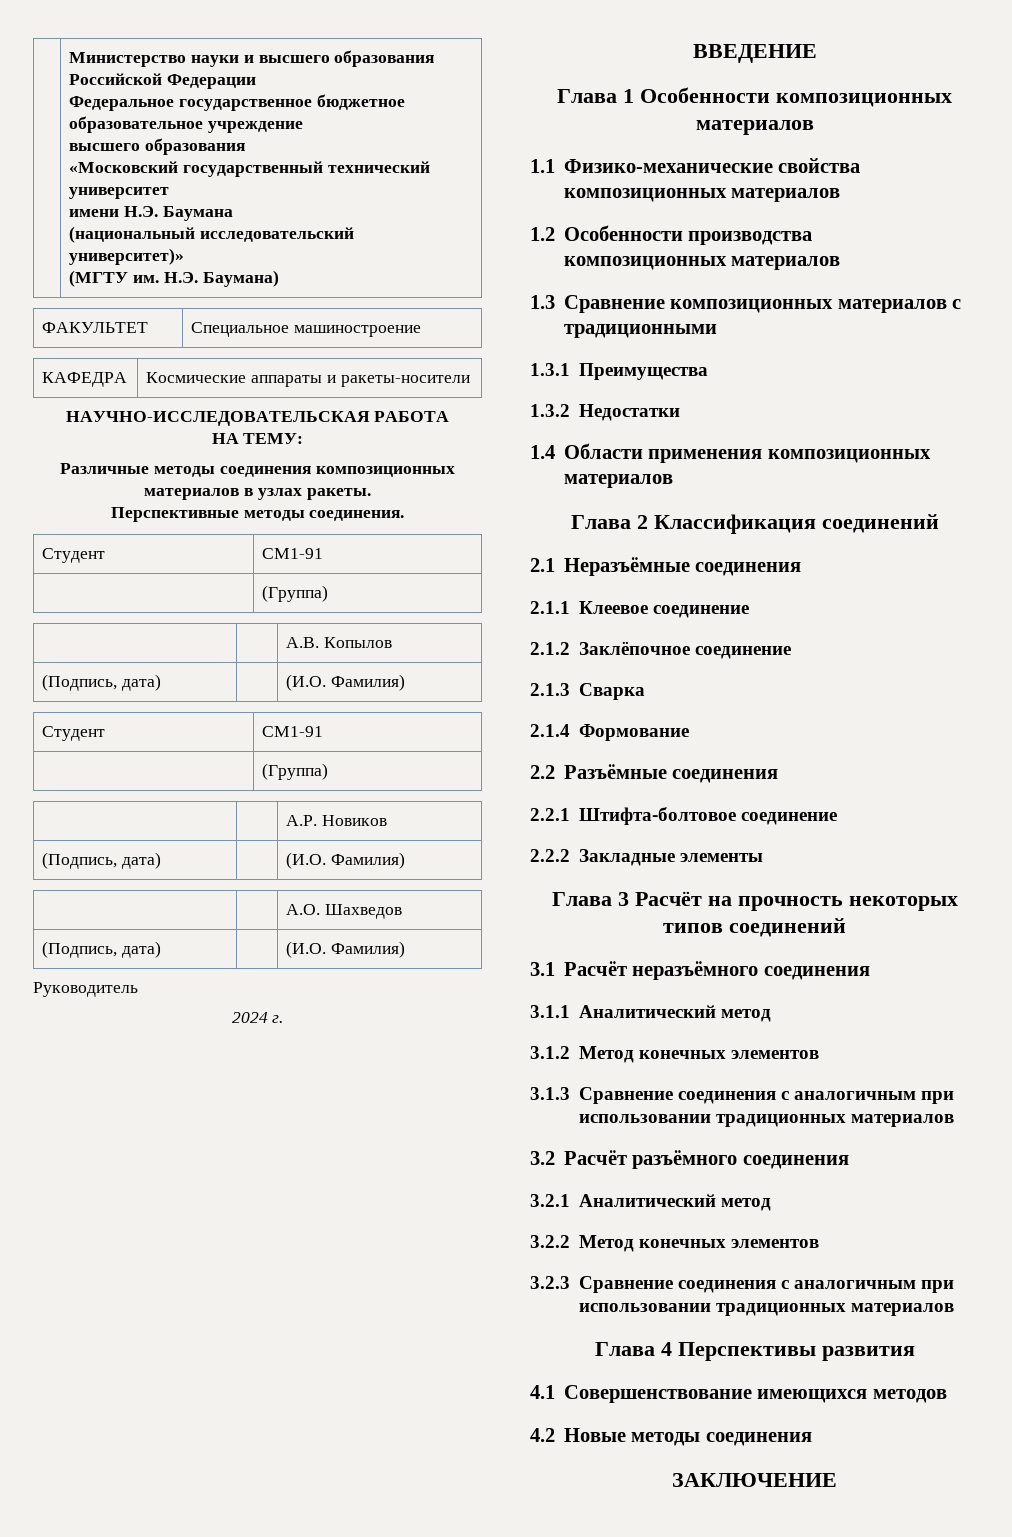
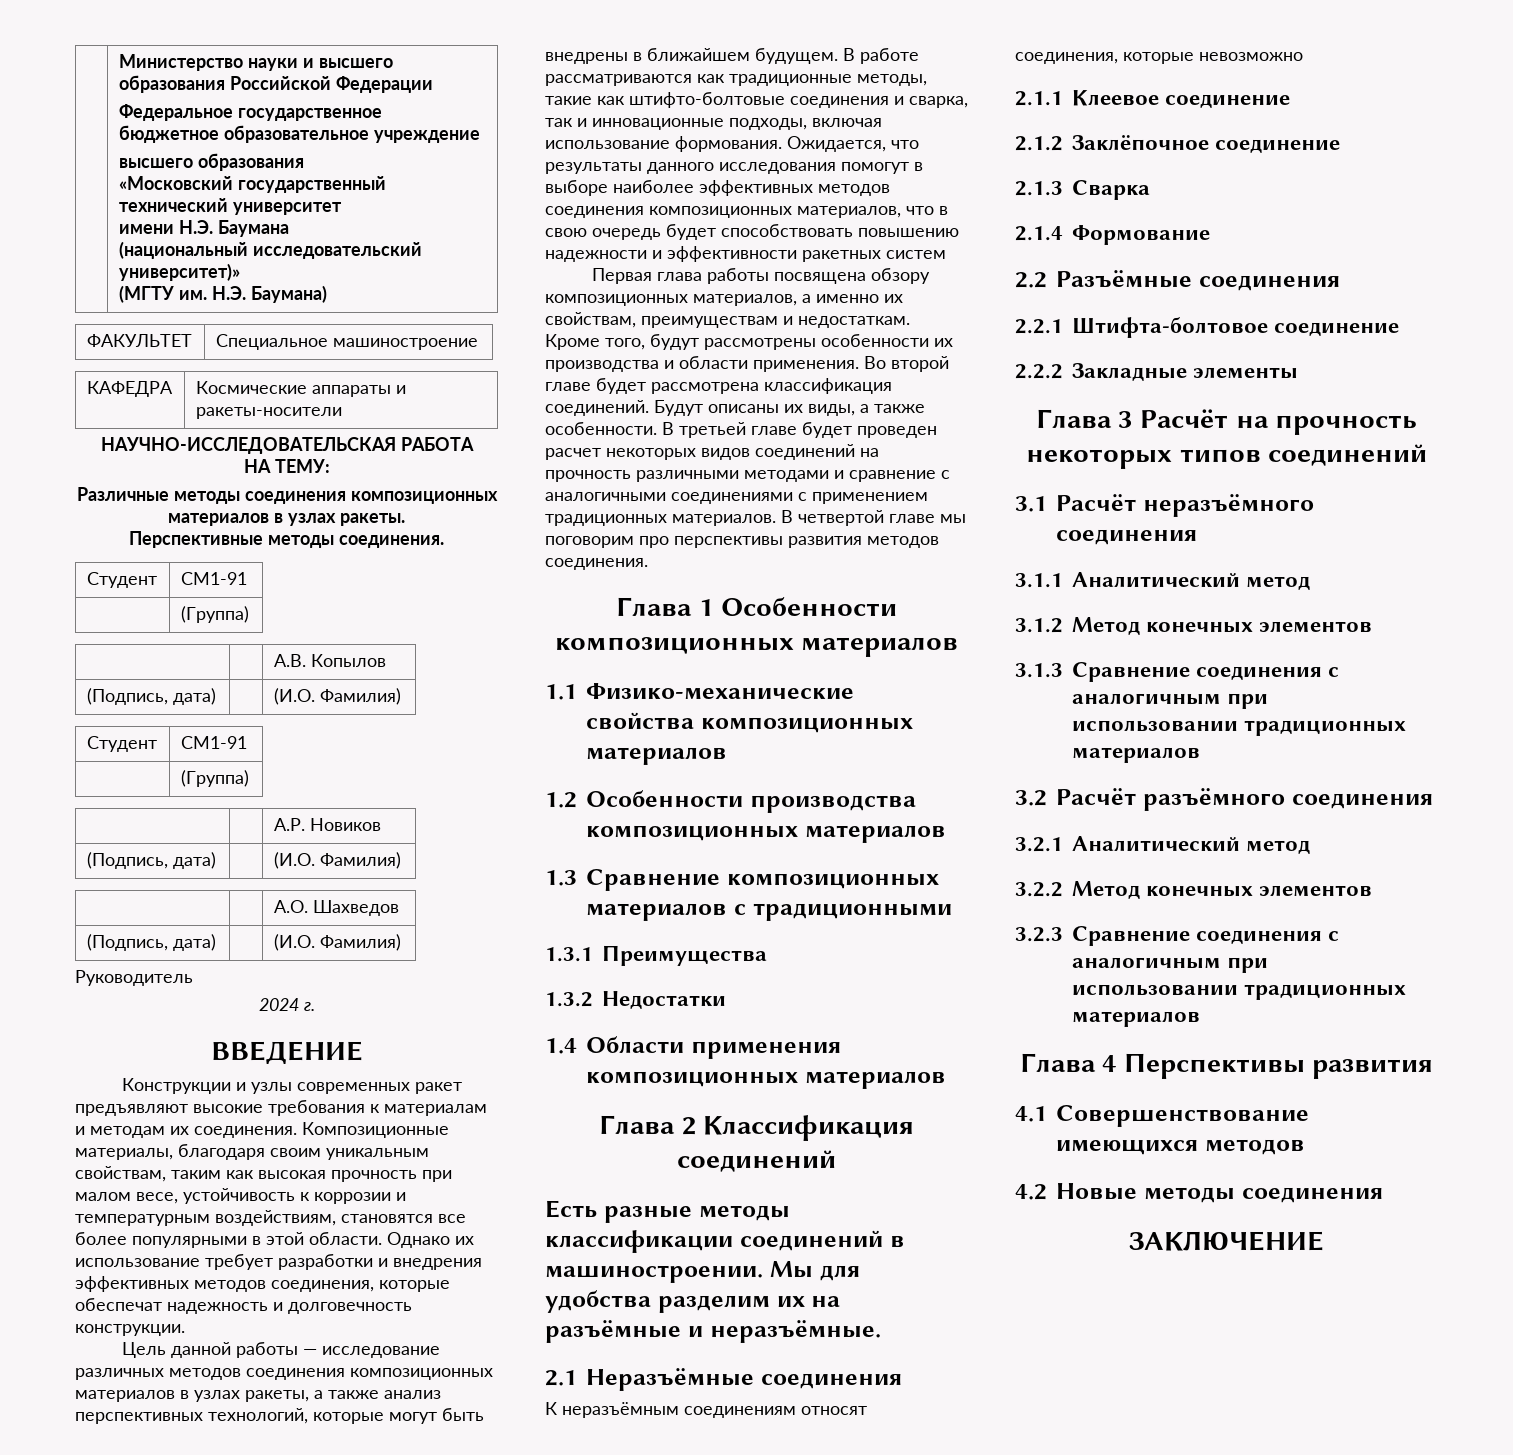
+ Конструкции и узлы современных ракет предъявляют высокие требования к материалам и методам их соединения. Композиционные материалы, благодаря своим уникальным свойствам, таким как высокая прочность при малом весе, устойчивость к коррозии и температурным воздействиям, становятся все более популярными в этой области. Однако их использование требует разработки и внедрения эффективных методов соединения, которые обеспечат надежность и долговечность конструкции.
+ Цель данной работы — исследование различных методов соединения композиционных материалов в узлах ракеты, а также анализ перспективных технологий, которые могут быть внедрены в ближайшем будущем. В работе рассматриваются как традиционные методы, такие как штифто-болтовые соединения и сварка, так и инновационные подходы, включая использование формования. Ожидается, что результаты данного исследования помогут в выборе наиболее эффективных методов соединения композиционных материалов, что в свою очередь будет способствовать повышению надежности и эффективности ракетных систем
+ Первая глава работы посвящена обзору композиционных материалов, а именно их свойствам, преимуществам и недостаткам. Кроме того, будут рассмотрены особенности их производства и области применения. Во второй главе будет рассмотрена классификация соединений. Будут описаны их виды, а также особенности. В третьей главе будет проведен расчет некоторых видов соединений на прочность различными методами и сравнение с аналогичными соединениями с применением традиционных материалов. В четвертой главе мы поговорим про перспективы развития методов соединения.
+ Есть разные методы классификации соединений в машиностроении. Мы для удобства разделим их на разъёмные и неразъёмные.
  2.1 Неразъёмные соединения
+ К неразъёмным соединениям относят соединения, которые невозможно

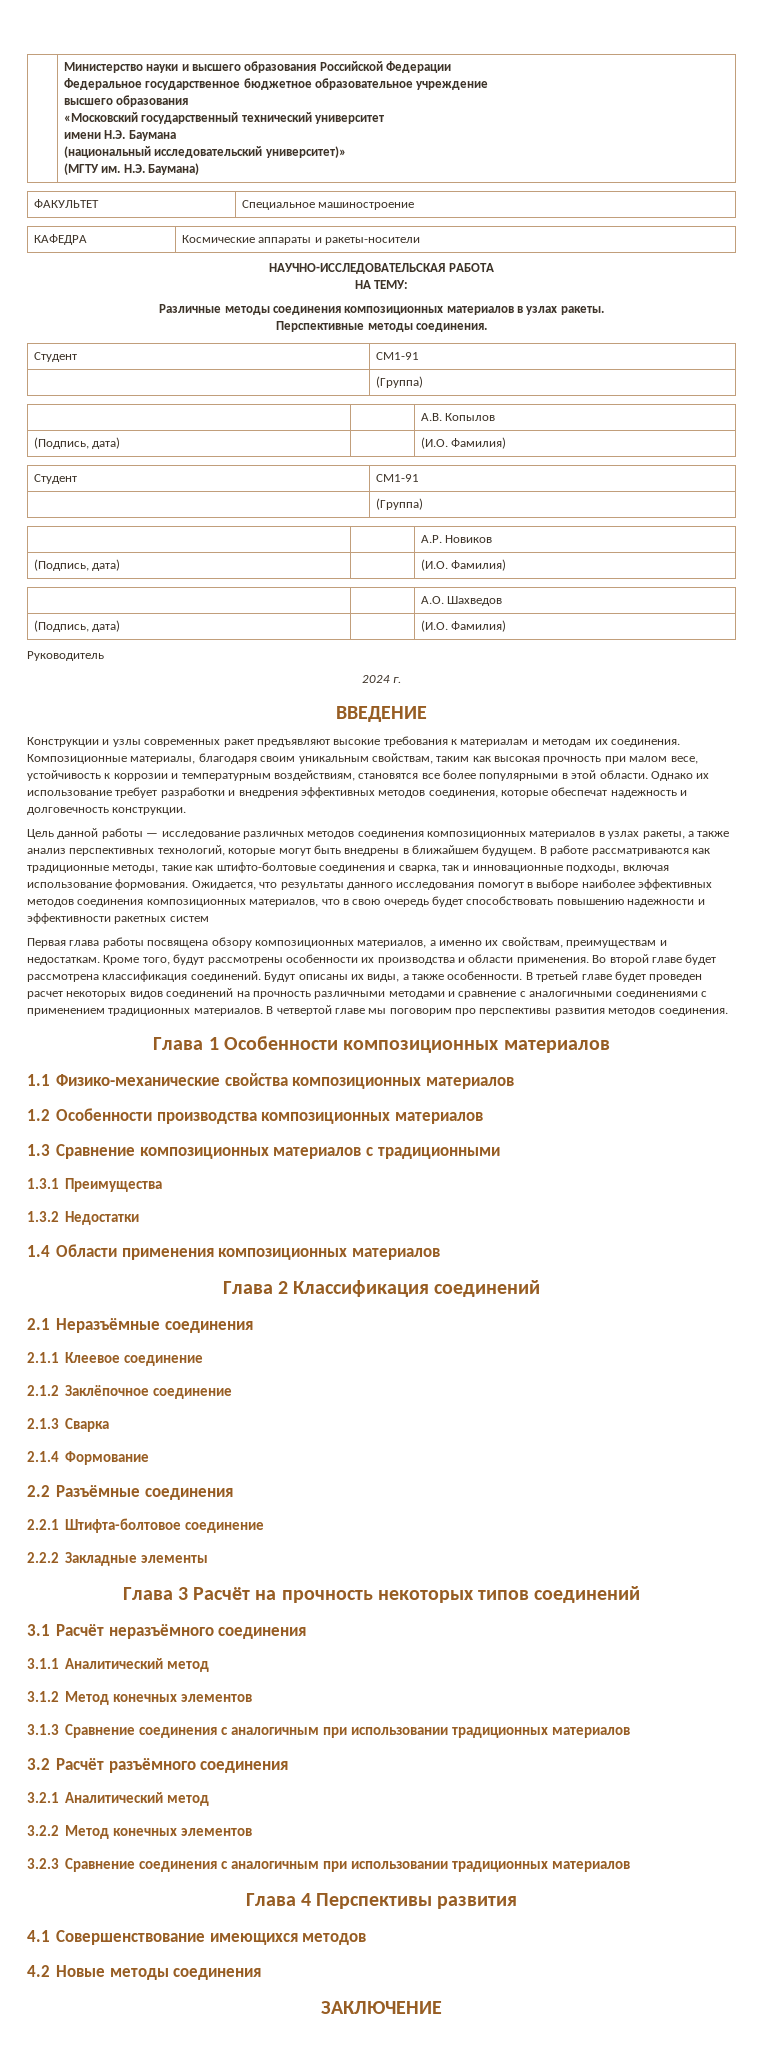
- Есть разные методы классификации соединений в машиностроении. Мы для удобства разделим их на разъёмные и неразъёмные.
  2.1 Неразъёмные соединения
- К неразъёмным соединениям относят соединения, которые невозможно

